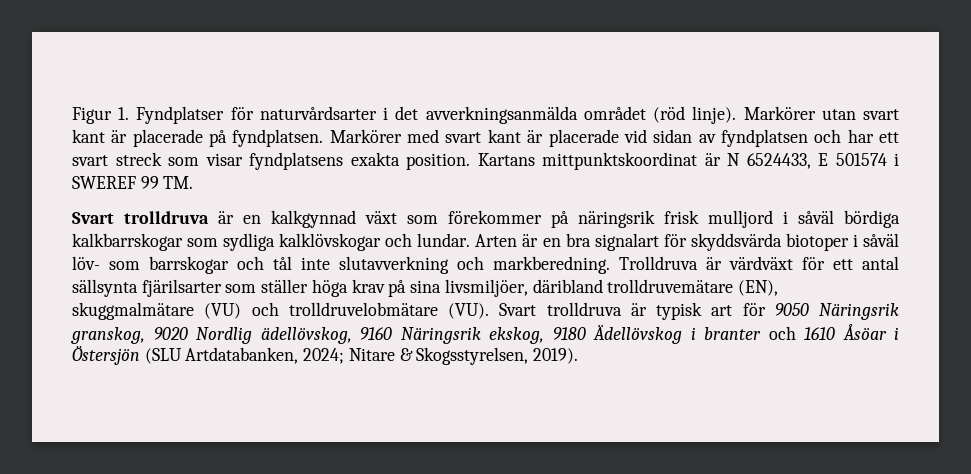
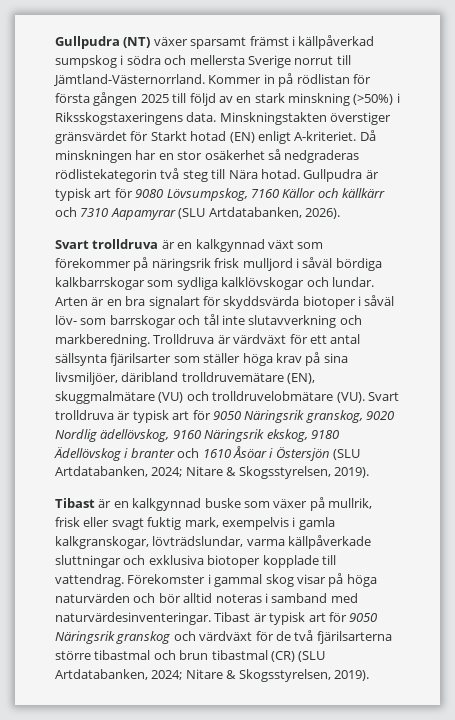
- Figur 1. Fyndplatser för naturvårdsarter i det avverkningsanmälda området (röd linje). Markörer utan svart kant är placerade på fyndplatsen. Markörer med svart kant är placerade vid sidan av fyndplatsen och har ett svart streck som visar fyndplatsens exakta position. Kartans mittpunktskoordinat är N 6524433, E 501574 i SWEREF 99 TM.
+ Gullpudra (NT) växer sparsamt främst i källpåverkad sumpskog i södra och mellersta Sverige norrut till Jämtland-Västernorrland. Kommer in på rödlistan för första gången 2025 till följd av en stark minskning (>50%) i Riksskogstaxeringens data. Minskningstakten överstiger gränsvärdet för Starkt hotad (EN) enligt A-kriteriet. Då minskningen har en stor osäkerhet så nedgraderas rödlistekategorin två steg till Nära hotad. Gullpudra är typisk art för 9080 Lövsumpskog, 7160 Källor och källkärr och 7310 Aapamyrar (SLU Artdatabanken, 2026).
+ Tibast är en kalkgynnad buske som växer på mullrik, frisk eller svagt fuktig mark, exempelvis i gamla kalkgranskogar, lövträdslundar, varma källpåverkade sluttningar och exklusiva biotoper kopplade till vattendrag. Förekomster i gammal skog visar på höga naturvärden och bör alltid noteras i samband med naturvärdesinventeringar. Tibast är typisk art för 9050 Näringsrik granskog och värdväxt för de två fjärilsarterna större tibastmal och brun tibastmal (CR) (SLU Artdatabanken, 2024; Nitare & Skogsstyrelsen, 2019).

